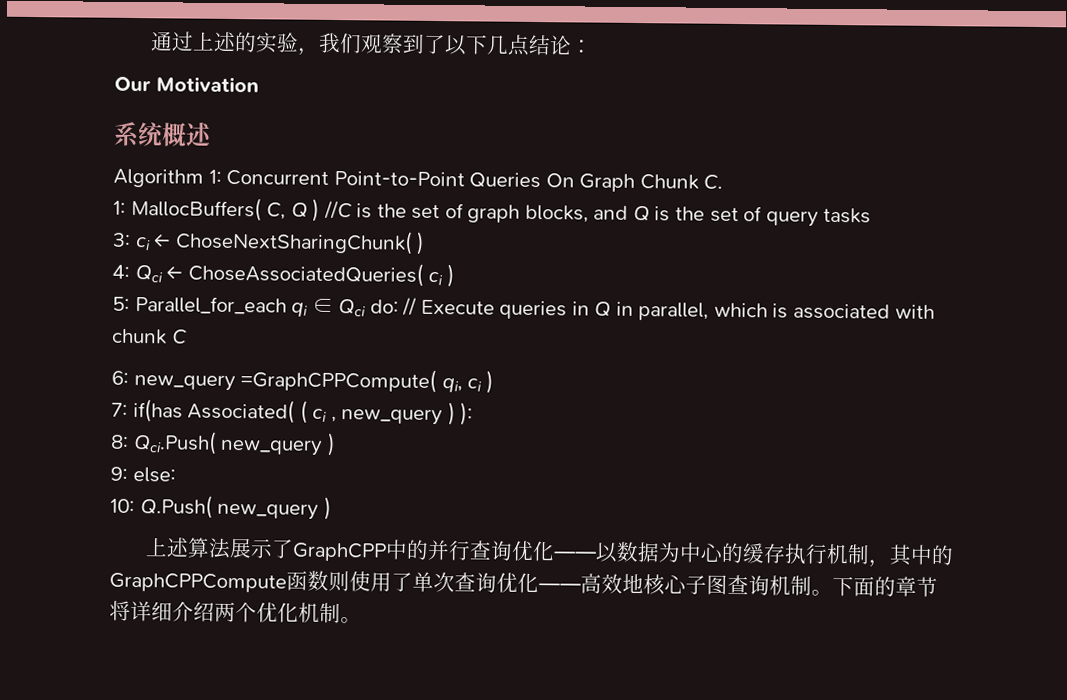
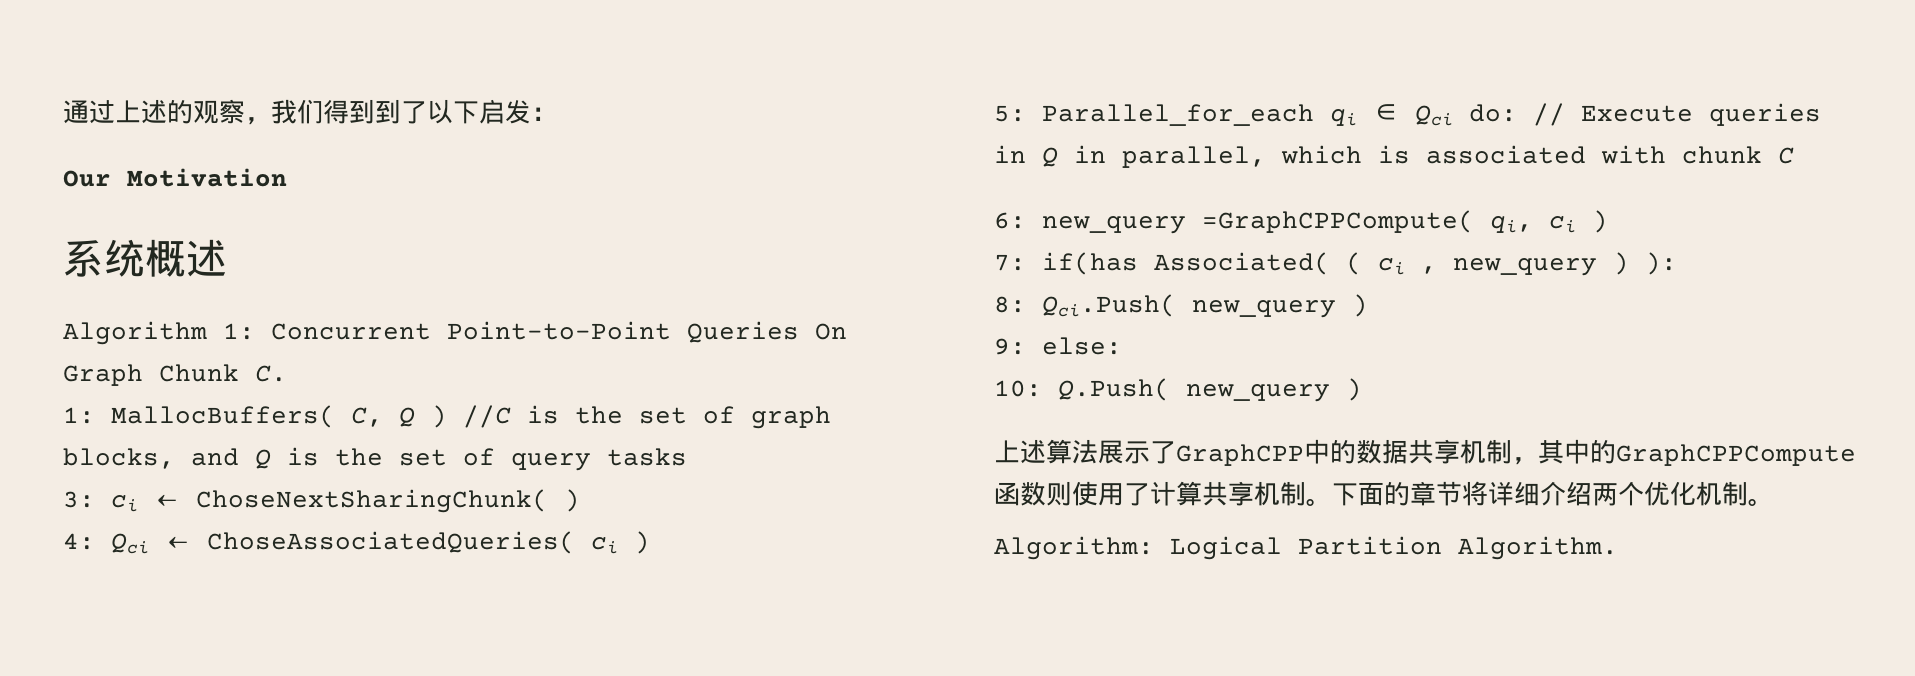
- 通过上述的实验，我们观察到了以下几点结论：
+ 通过上述的观察，我们得到到了以下启发：
- 上述算法展示了GraphCPP中的并行查询优化——以数据为中心的缓存执行机制，其中的GraphCPPCompute函数则使用了单次查询优化——高效地核心子图查询机制。
+ 上述算法展示了GraphCPP中的数据共享机制，其中的GraphCPPCompute函数则使用了计算共享机制。
+ Algorithm: Logical Partition Algorithm.

